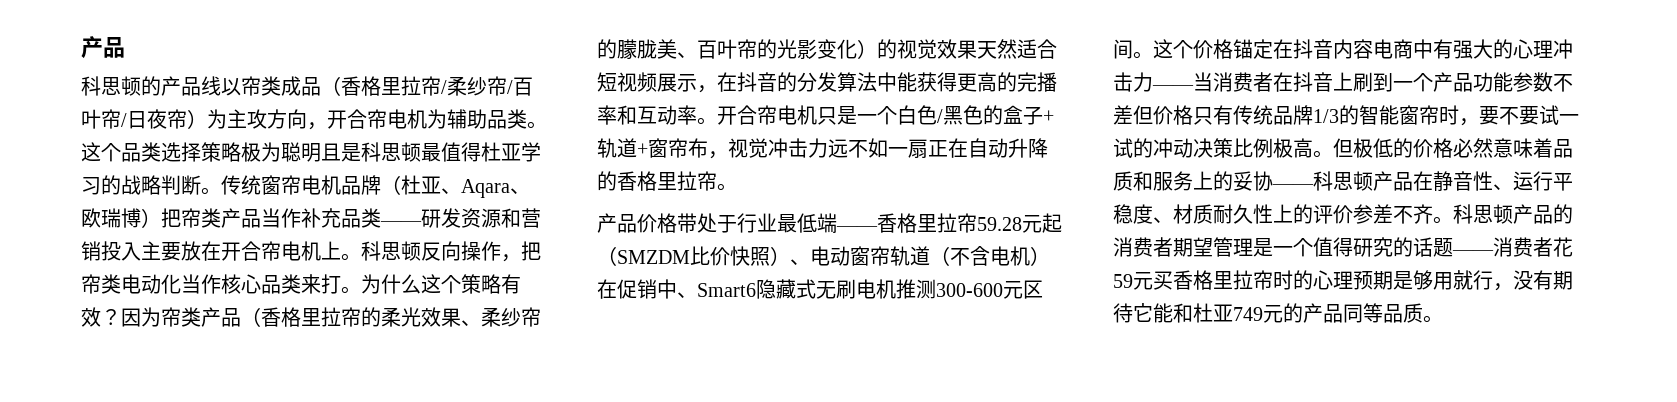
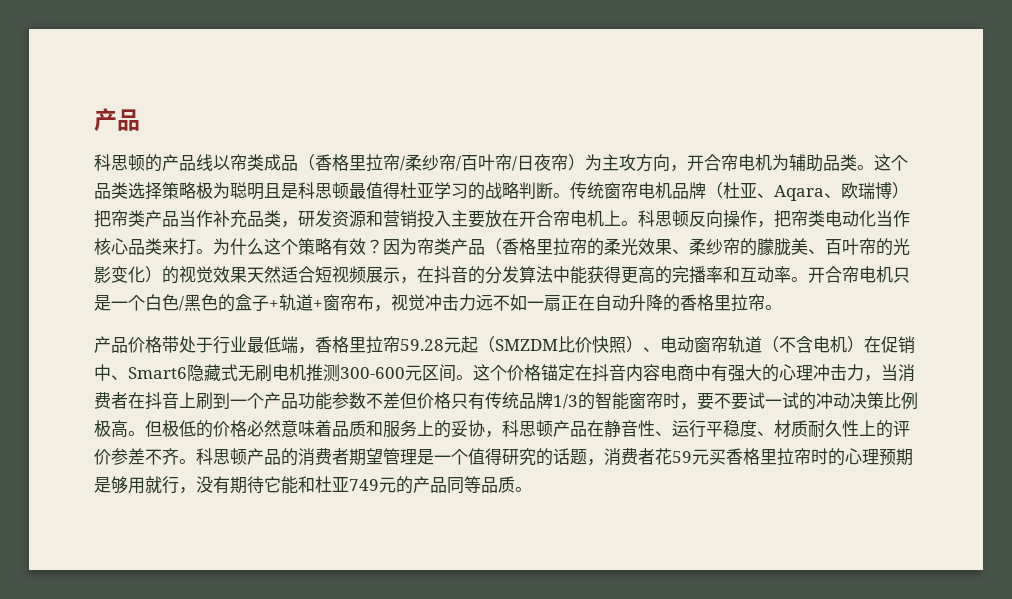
- 传统窗帘电机品牌（杜亚、Aqara、欧瑞博）把帘类产品当作补充品类——研发资源和营销投入主要放在开合帘电机上。
+ 传统窗帘电机品牌（杜亚、Aqara、欧瑞博）把帘类产品当作补充品类，研发资源和营销投入主要放在开合帘电机上。
- 产品价格带处于行业最低端——香格里拉帘59.28元起（SMZDM比价快照）、电动窗帘轨道（不含电机）在促销中、Smart6隐藏式无刷电机推测300-600元区间。
+ 产品价格带处于行业最低端，香格里拉帘59.28元起（SMZDM比价快照）、电动窗帘轨道（不含电机）在促销中、Smart6隐藏式无刷电机推测300-600元区间。
- 这个价格锚定在抖音内容电商中有强大的心理冲击力——当消费者在抖音上刷到一个产品功能参数不差但价格只有传统品牌1/3的智能窗帘时，要不要试一试的冲动决策比例极高。
+ 这个价格锚定在抖音内容电商中有强大的心理冲击力，当消费者在抖音上刷到一个产品功能参数不差但价格只有传统品牌1/3的智能窗帘时，要不要试一试的冲动决策比例极高。
- 但极低的价格必然意味着品质和服务上的妥协——科思顿产品在静音性、运行平稳度、材质耐久性上的评价参差不齐。
+ 但极低的价格必然意味着品质和服务上的妥协，科思顿产品在静音性、运行平稳度、材质耐久性上的评价参差不齐。
- 科思顿产品的消费者期望管理是一个值得研究的话题——消费者花59元买香格里拉帘时的心理预期是够用就行，没有期待它能和杜亚749元的产品同等品质。
+ 科思顿产品的消费者期望管理是一个值得研究的话题，消费者花59元买香格里拉帘时的心理预期是够用就行，没有期待它能和杜亚749元的产品同等品质。

